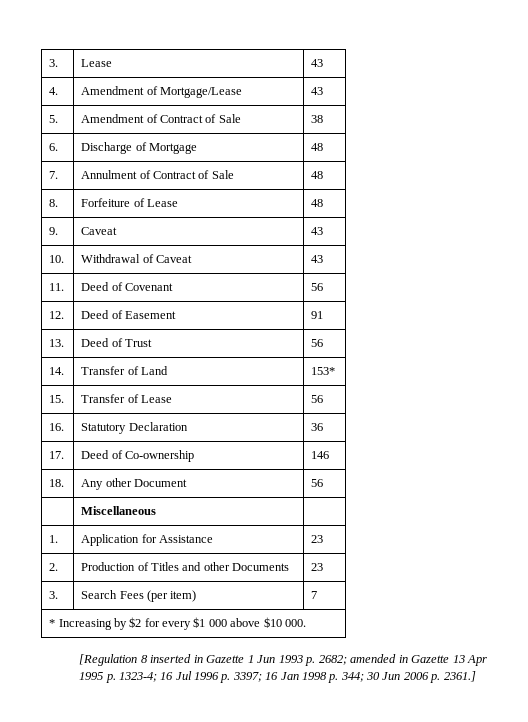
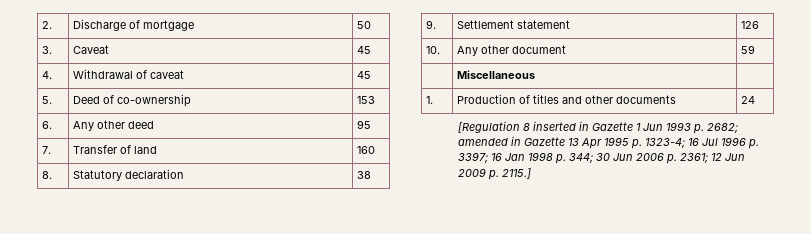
- 3. | Lease | 43
+ 2. | Discharge of mortgage | 50
+ 3. | Caveat | 45
- 4. | Amendment of Mortgage/Lease | 43
- 5. | Amendment of Contract of Sale | 38
- 6. | Discharge of Mortgage | 48
- 7. | Annulment of Contract of Sale | 48
- 8. | Forfeiture of Lease | 48
- 9. | Caveat | 43
- 10. | Withdrawal of Caveat | 43
- 11. | Deed of Covenant | 56
- 12. | Deed of Easement | 91
- 13. | Deed of Trust | 56
- 14. | Transfer of Land | 153*
- 15. | Transfer of Lease | 56
- 16. | Statutory Declaration | 36
- 17. | Deed of Co-ownership | 146
- 18. | Any other Document | 56
+ 4. | Withdrawal of caveat | 45
+ 5. | Deed of co-ownership | 153
+ 6. | Any other deed | 95
+ 7. | Transfer of land | 160
+ 8. | Statutory declaration | 38
+ 9. | Settlement statement | 126
+ 10. | Any other document | 59
- 1. | Application for Assistance | 23
- 2. | Production of Titles and other Documents | 23
- 3. | Search Fees (per item) | 7
- * Increasing by $2 for every $1 000 above $10 000.
+ 1. | Production of titles and other documents | 24
- [Regulation 8 inserted in Gazette 1 Jun 1993 p. 2682; amended in Gazette 13 Apr 1995 p. 1323-4; 16 Jul 1996 p. 3397; 16 Jan 1998 p. 344; 30 Jun 2006 p. 2361.]
+ [Regulation 8 inserted in Gazette 1 Jun 1993 p. 2682; amended in Gazette 13 Apr 1995 p. 1323-4; 16 Jul 1996 p. 3397; 16 Jan 1998 p. 344; 30 Jun 2006 p. 2361; 12 Jun 2009 p. 2115.]

